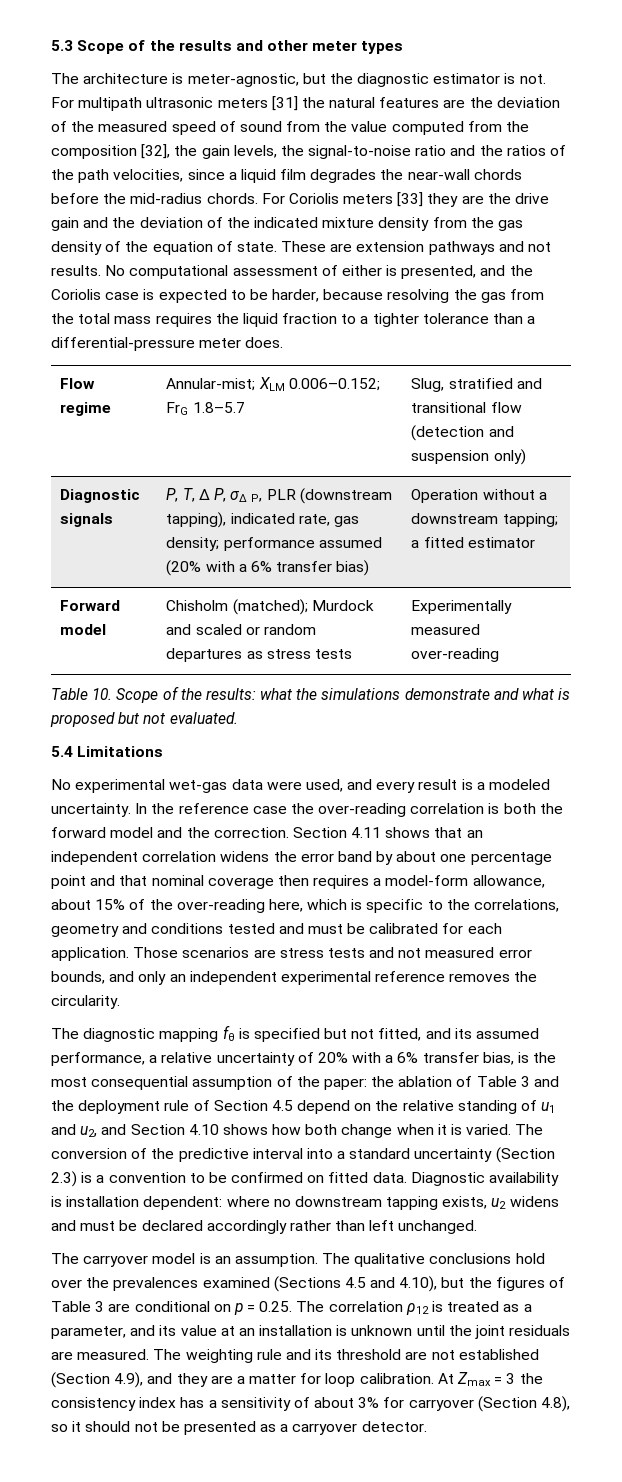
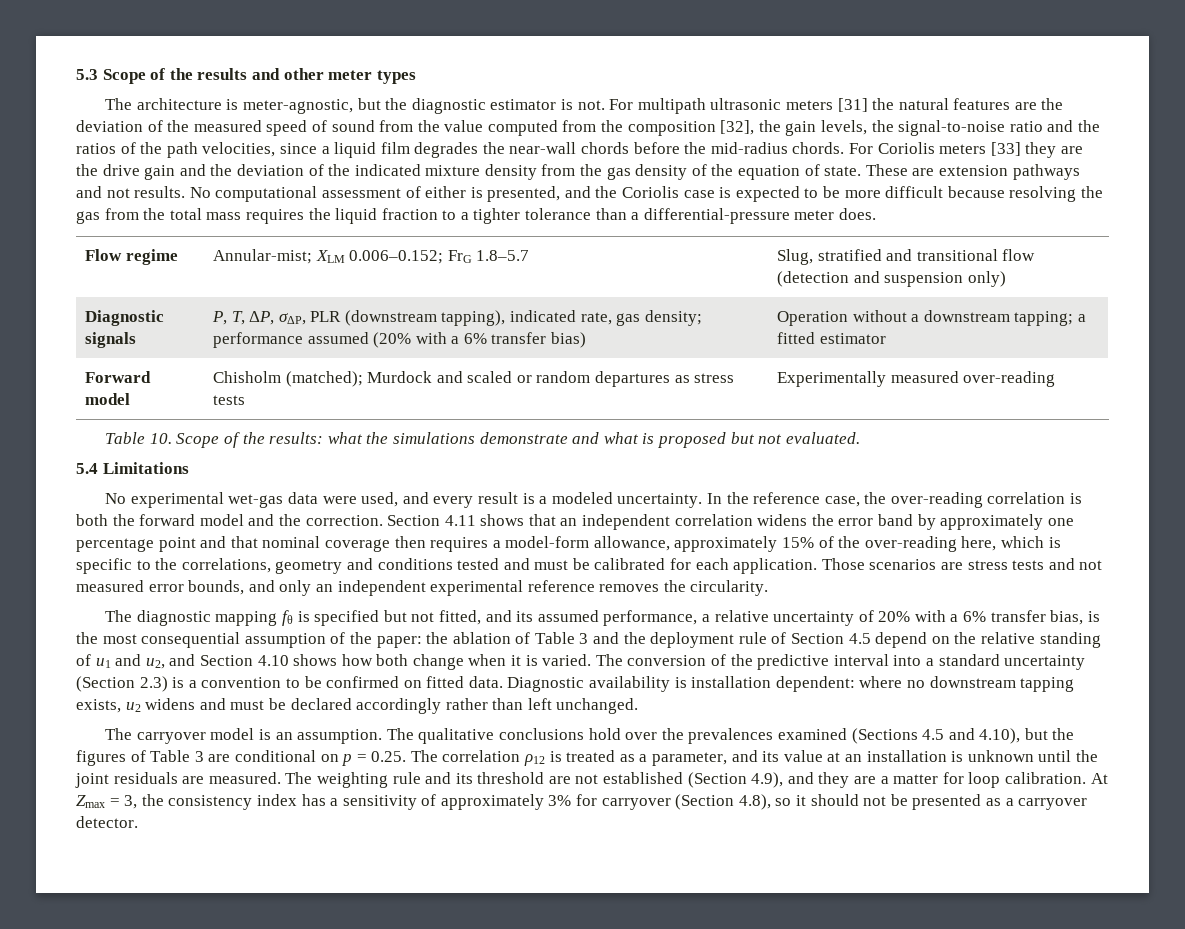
- No computational assessment of either is presented, and the Coriolis case is expected to be harder, because resolving the gas from the total mass requires the liquid fraction to a tighter tolerance than a differential-pressure meter does.
+ No computational assessment of either is presented, and the Coriolis case is expected to be more difficult because resolving the gas from the total mass requires the liquid fraction to a tighter tolerance than a differential-pressure meter does.
- Diagnostic signals | P, T, Δ P, σΔ P, PLR (downstream tapping), indicated rate, gas density; performance assumed (20% with a 6% transfer bias) | Operation without a downstream tapping; a fitted estimator
+ Diagnostic signals | P, T, ΔP, σΔP, PLR (downstream tapping), indicated rate, gas density; performance assumed (20% with a 6% transfer bias) | Operation without a downstream tapping; a fitted estimator
- In the reference case the over-reading correlation is both the forward model and the correction.
+ In the reference case, the over-reading correlation is both the forward model and the correction.
- Section 4.11 shows that an independent correlation widens the error band by about one percentage point and that nominal coverage then requires a model-form allowance, about 15% of the over-reading here, which is specific to the correlations, geometry and conditions tested and must be calibrated for each application.
+ Section 4.11 shows that an independent correlation widens the error band by approximately one percentage point and that nominal coverage then requires a model-form allowance, approximately 15% of the over-reading here, which is specific to the correlations, geometry and conditions tested and must be calibrated for each application.
- At Zmax = 3 the consistency index has a sensitivity of about 3% for carryover (Section 4.8), so it should not be presented as a carryover detector.
+ At Zmax = 3, the consistency index has a sensitivity of approximately 3% for carryover (Section 4.8), so it should not be presented as a carryover detector.

